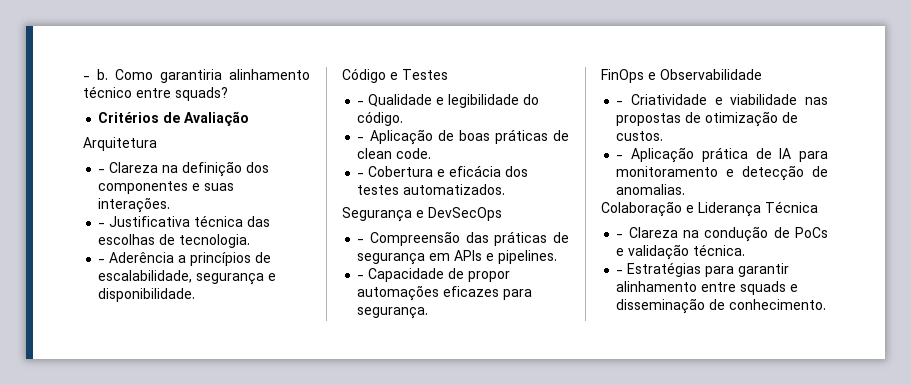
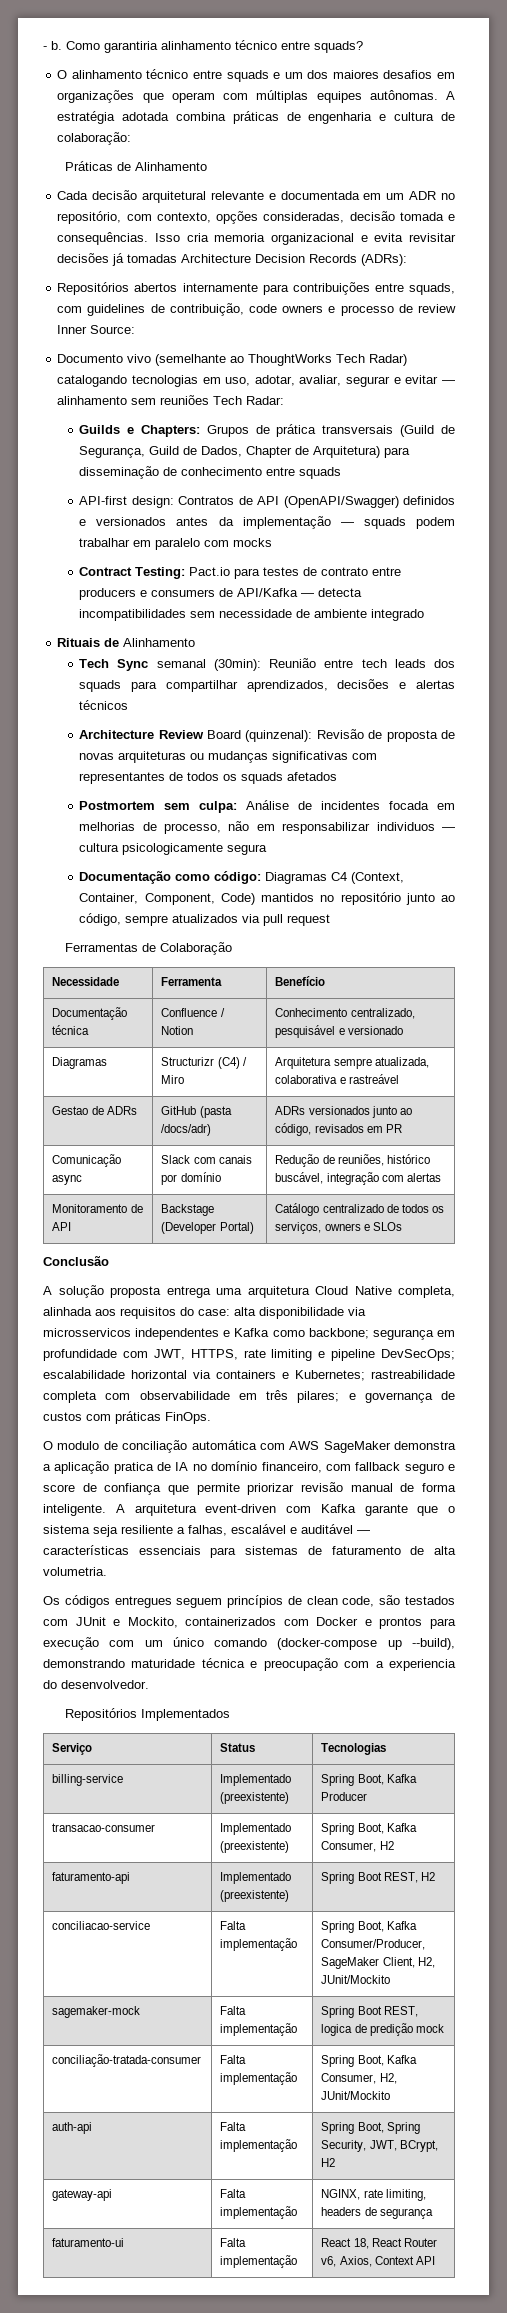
- Critérios de Avaliação
- Arquitetura
- - Clareza na definição dos componentes e suas interações.
- - Justificativa técnica das escolhas de tecnologia.
- - Aderência a princípios de escalabilidade, segurança e disponibilidade.
- Código e Testes
- - Qualidade e legibilidade do código.
- - Aplicação de boas práticas de clean code.
- - Cobertura e eficácia dos testes automatizados.
- Segurança e DevSecOps
- - Compreensão das práticas de segurança em APIs e pipelines.
- - Capacidade de propor automações eficazes para segurança.
- FinOps e Observabilidade
- - Criatividade e viabilidade nas propostas de otimização de custos.
- - Aplicação prática de IA para monitoramento e detecção de anomalias.
- Colaboração e Liderança Técnica
- - Clareza na condução de PoCs e validação técnica.
- - Estratégias para garantir alinhamento entre squads e disseminação de conhecimento.
+ O alinhamento técnico entre squads e um dos maiores desafios em organizações que operam com múltiplas equipes autônomas. A estratégia adotada combina práticas de engenharia e cultura de colaboração:
+ Práticas de Alinhamento
+ Cada decisão arquitetural relevante e documentada em um ADR no repositório, com contexto, opções consideradas, decisão tomada e consequências. Isso cria memoria organizacional e evita revisitar decisões já tomadas Architecture Decision Records (ADRs):
+ Repositórios abertos internamente para contribuições entre squads, com guidelines de contribuição, code owners e processo de review Inner Source:
+ Documento vivo (semelhante ao ThoughtWorks Tech Radar) catalogando tecnologias em uso, adotar, avaliar, segurar e evitar — alinhamento sem reuniões Tech Radar:
+ Guilds e Chapters: Grupos de prática transversais (Guild de Segurança, Guild de Dados, Chapter de Arquitetura) para disseminação de conhecimento entre squads
+ API-first design: Contratos de API (OpenAPI/Swagger) definidos e versionados antes da implementação — squads podem trabalhar em paralelo com mocks
+ Contract Testing: Pact.io para testes de contrato entre producers e consumers de API/Kafka — detecta incompatibilidades sem necessidade de ambiente integrado
+ Rituais de Alinhamento
+ Tech Sync semanal (30min): Reunião entre tech leads dos squads para compartilhar aprendizados, decisões e alertas técnicos
+ Architecture Review Board (quinzenal): Revisão de proposta de novas arquiteturas ou mudanças significativas com representantes de todos os squads afetados
+ Postmortem sem culpa: Análise de incidentes focada em melhorias de processo, não em responsabilizar individuos — cultura psicologicamente segura
+ Documentação como código: Diagramas C4 (Context, Container, Component, Code) mantidos no repositório junto ao código, sempre atualizados via pull request
+ Ferramentas de Colaboração
+ Necessidade | Ferramenta | Benefício
+ Documentação técnica | Confluence / Notion | Conhecimento centralizado, pesquisável e versionado
+ Diagramas | Structurizr (C4) / Miro | Arquitetura sempre atualizada, colaborativa e rastreável
+ Gestao de ADRs | GitHub (pasta /docs/adr) | ADRs versionados junto ao código, revisados em PR
+ Comunicação async | Slack com canais por domínio | Redução de reuniões, histórico buscável, integração com alertas
+ Monitoramento de API | Backstage (Developer Portal) | Catálogo centralizado de todos os serviços, owners e SLOs
+ Conclusão
+ A solução proposta entrega uma arquitetura Cloud Native completa, alinhada aos requisitos do case: alta disponibilidade via microsservicos independentes e Kafka como backbone; segurança em profundidade com JWT, HTTPS, rate limiting e pipeline DevSecOps; escalabilidade horizontal via containers e Kubernetes; rastreabilidade completa com observabilidade em três pilares; e governança de custos com práticas FinOps.
+ O modulo de conciliação automática com AWS SageMaker demonstra a aplicação pratica de IA no domínio financeiro, com fallback seguro e score de confiança que permite priorizar revisão manual de forma inteligente. A arquitetura event-driven com Kafka garante que o sistema seja resiliente a falhas, escalável e auditável — características essenciais para sistemas de faturamento de alta volumetria.
+ Os códigos entregues seguem princípios de clean code, são testados com JUnit e Mockito, containerizados com Docker e prontos para execução com um único comando (docker-compose up --build), demonstrando maturidade técnica e preocupação com a experiencia do desenvolvedor.
+ Repositórios Implementados
+ Serviço | Status | Tecnologias
+ billing-service | Implementado (preexistente) | Spring Boot, Kafka Producer
+ transacao-consumer | Implementado (preexistente) | Spring Boot, Kafka Consumer, H2
+ faturamento-api | Implementado (preexistente) | Spring Boot REST, H2
+ conciliacao-service | Falta implementação | Spring Boot, Kafka Consumer/Producer, SageMaker Client, H2, JUnit/Mockito
+ sagemaker-mock | Falta implementação | Spring Boot REST, logica de predição mock
+ conciliação-tratada-consumer | Falta implementação | Spring Boot, Kafka Consumer, H2, JUnit/Mockito
+ auth-api | Falta implementação | Spring Boot, Spring Security, JWT, BCrypt, H2
+ gateway-api | Falta implementação | NGINX, rate limiting, headers de segurança
+ faturamento-ui | Falta implementação | React 18, React Router v6, Axios, Context API

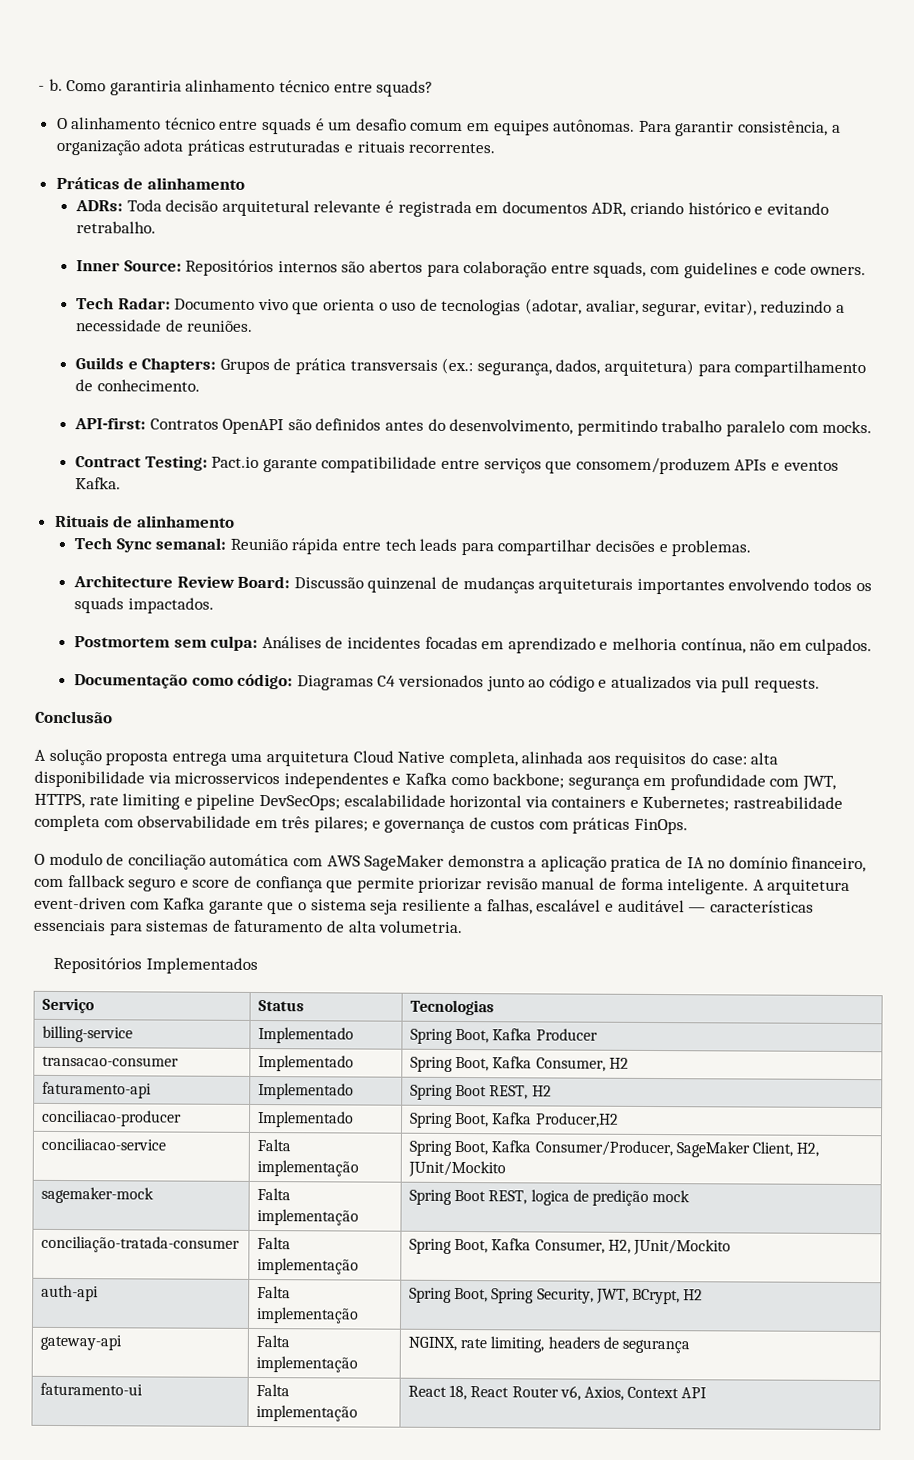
- O alinhamento técnico entre squads e um dos maiores desafios em organizações que operam com múltiplas equipes autônomas. A estratégia adotada combina práticas de engenharia e cultura de colaboração:
- Práticas de Alinhamento
- Cada decisão arquitetural relevante e documentada em um ADR no repositório, com contexto, opções consideradas, decisão tomada e consequências. Isso cria memoria organizacional e evita revisitar decisões já tomadas Architecture Decision Records (ADRs):
- Repositórios abertos internamente para contribuições entre squads, com guidelines de contribuição, code owners e processo de review Inner Source:
- Documento vivo (semelhante ao ThoughtWorks Tech Radar) catalogando tecnologias em uso, adotar, avaliar, segurar e evitar — alinhamento sem reuniões Tech Radar:
+ O alinhamento técnico entre squads é um desafio comum em equipes autônomas. Para garantir consistência, a organização adota práticas estruturadas e rituais recorrentes.
+ Práticas de alinhamento
+ ADRs: Toda decisão arquitetural relevante é registrada em documentos ADR, criando histórico e evitando retrabalho.
+ Inner Source: Repositórios internos são abertos para colaboração entre squads, com guidelines e code owners.
+ Tech Radar: Documento vivo que orienta o uso de tecnologias (adotar, avaliar, segurar, evitar), reduzindo a necessidade de reuniões.
- Guilds e Chapters: Grupos de prática transversais (Guild de Segurança, Guild de Dados, Chapter de Arquitetura) para disseminação de conhecimento entre squads
- API-first design: Contratos de API (OpenAPI/Swagger) definidos e versionados antes da implementação — squads podem trabalhar em paralelo com mocks
+ Guilds e Chapters: Grupos de prática transversais (ex.: segurança, dados, arquitetura) para compartilhamento de conhecimento.
+ API-first: Contratos OpenAPI são definidos antes do desenvolvimento, permitindo trabalho paralelo com mocks.
- Contract Testing: Pact.io para testes de contrato entre producers e consumers de API/Kafka — detecta incompatibilidades sem necessidade de ambiente integrado
+ Contract Testing: Pact.io garante compatibilidade entre serviços que consomem/produzem APIs e eventos Kafka.
- Rituais de Alinhamento
+ Rituais de alinhamento
- Tech Sync semanal (30min): Reunião entre tech leads dos squads para compartilhar aprendizados, decisões e alertas técnicos
+ Tech Sync semanal: Reunião rápida entre tech leads para compartilhar decisões e problemas.
- Architecture Review Board (quinzenal): Revisão de proposta de novas arquiteturas ou mudanças significativas com representantes de todos os squads afetados
+ Architecture Review Board: Discussão quinzenal de mudanças arquiteturais importantes envolvendo todos os squads impactados.
- Postmortem sem culpa: Análise de incidentes focada em melhorias de processo, não em responsabilizar individuos — cultura psicologicamente segura
+ Postmortem sem culpa: Análises de incidentes focadas em aprendizado e melhoria contínua, não em culpados.
- Documentação como código: Diagramas C4 (Context, Container, Component, Code) mantidos no repositório junto ao código, sempre atualizados via pull request
- Ferramentas de Colaboração
- Necessidade | Ferramenta | Benefício
- Documentação técnica | Confluence / Notion | Conhecimento centralizado, pesquisável e versionado
- Diagramas | Structurizr (C4) / Miro | Arquitetura sempre atualizada, colaborativa e rastreável
- Gestao de ADRs | GitHub (pasta /docs/adr) | ADRs versionados junto ao código, revisados em PR
- Comunicação async | Slack com canais por domínio | Redução de reuniões, histórico buscável, integração com alertas
- Monitoramento de API | Backstage (Developer Portal) | Catálogo centralizado de todos os serviços, owners e SLOs
+ Documentação como código: Diagramas C4 versionados junto ao código e atualizados via pull requests.
- Os códigos entregues seguem princípios de clean code, são testados com JUnit e Mockito, containerizados com Docker e prontos para execução com um único comando (docker-compose up --build), demonstrando maturidade técnica e preocupação com a experiencia do desenvolvedor.
- billing-service | Implementado (preexistente) | Spring Boot, Kafka Producer
+ billing-service | Implementado | Spring Boot, Kafka Producer
- transacao-consumer | Implementado (preexistente) | Spring Boot, Kafka Consumer, H2
+ transacao-consumer | Implementado | Spring Boot, Kafka Consumer, H2
- faturamento-api | Implementado (preexistente) | Spring Boot REST, H2
+ faturamento-api | Implementado | Spring Boot REST, H2
+ conciliacao-producer | Implementado | Spring Boot, Kafka Producer,H2

